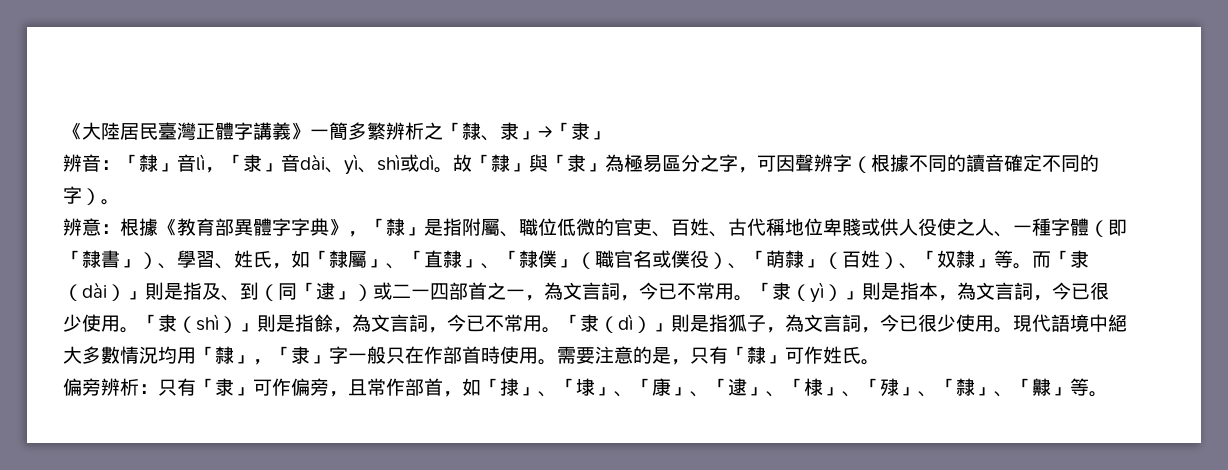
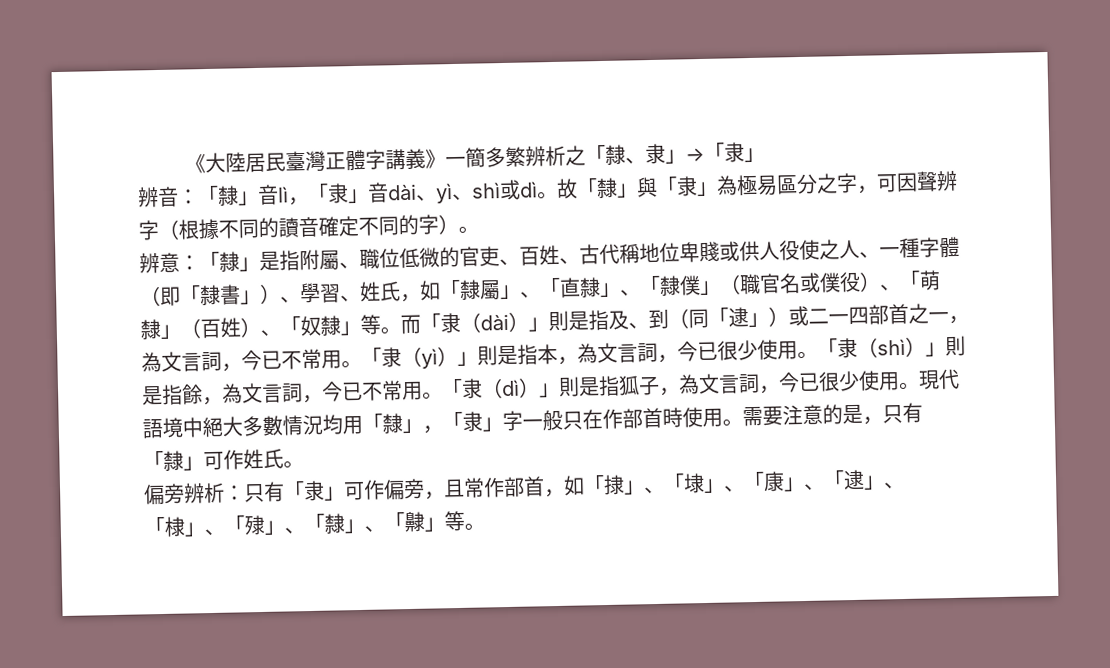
- 辨意：根據《教育部異體字字典》，「隸」是指附屬、職位低微的官吏、百姓、古代稱地位卑賤或供人役使之人、一種字體（即「隸書」）、學習、姓氏，如「隸屬」、「直隸」、「隸僕」（職官名或僕役）、「萌隸」（百姓）、「奴隸」等。
+ 辨意：「隸」是指附屬、職位低微的官吏、百姓、古代稱地位卑賤或供人役使之人、一種字體（即「隸書」）、學習、姓氏，如「隸屬」、「直隸」、「隸僕」（職官名或僕役）、「萌隸」（百姓）、「奴隸」等。

